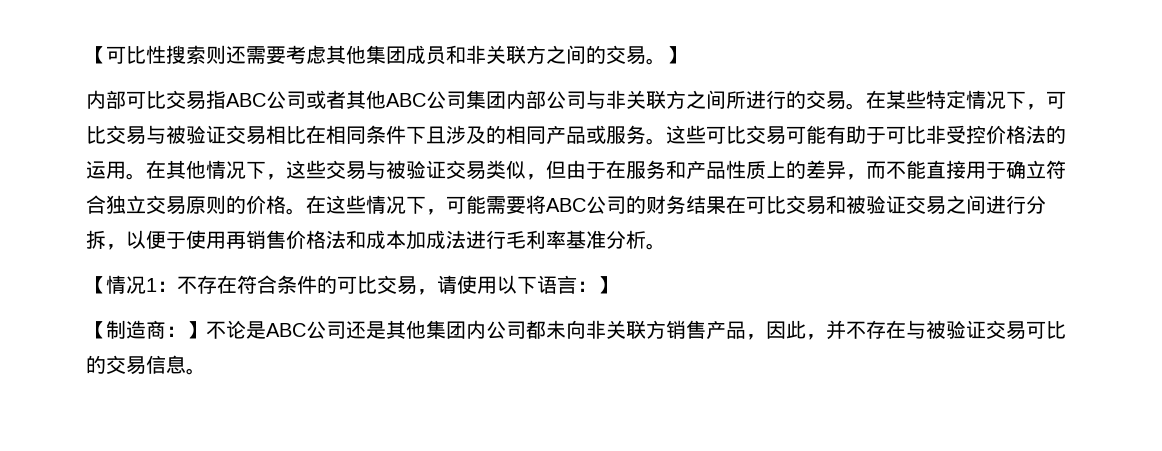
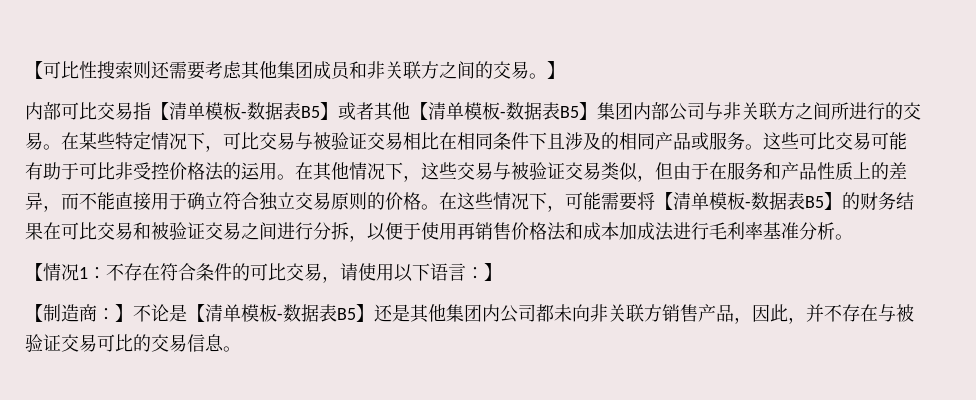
- 内部可比交易指ABC公司或者其他ABC公司集团内部公司与非关联方之间所进行的交易。
+ 内部可比交易指【清单模板-数据表B5】或者其他【清单模板-数据表B5】集团内部公司与非关联方之间所进行的交易。
- 在这些情况下，可能需要将ABC公司的财务结果在可比交易和被验证交易之间进行分拆，以便于使用再销售价格法和成本加成法进行毛利率基准分析。
+ 在这些情况下，可能需要将【清单模板-数据表B5】的财务结果在可比交易和被验证交易之间进行分拆，以便于使用再销售价格法和成本加成法进行毛利率基准分析。
- 【制造商：】不论是ABC公司还是其他集团内公司都未向非关联方销售产品，因此，并不存在与被验证交易可比的交易信息。
+ 【制造商：】不论是【清单模板-数据表B5】还是其他集团内公司都未向非关联方销售产品，因此，并不存在与被验证交易可比的交易信息。

